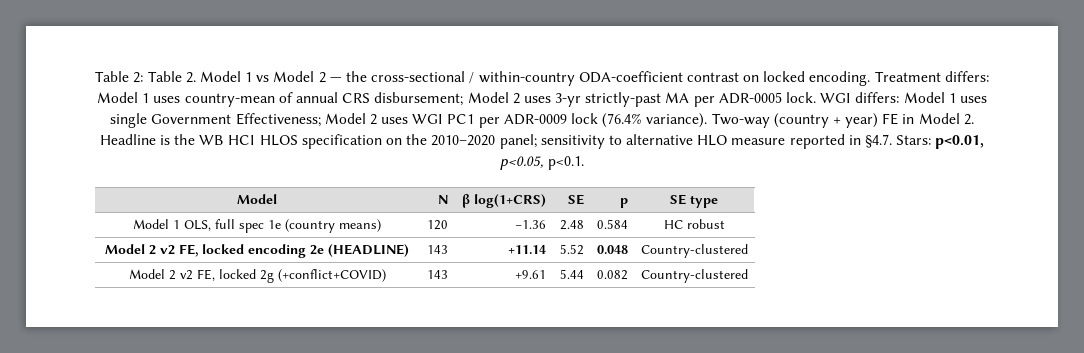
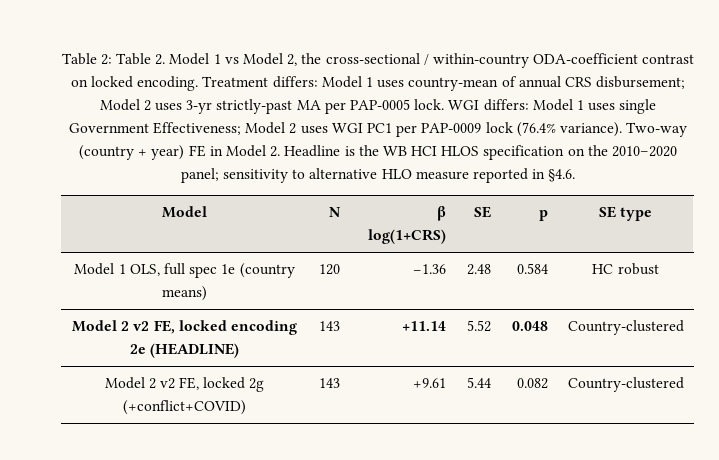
- Table 2: Table 2. Model 1 vs Model 2 — the cross-sectional / within-country ODA-coefficient contrast on locked encoding.
+ Table 2: Table 2. Model 1 vs Model 2, the cross-sectional / within-country ODA-coefficient contrast on locked encoding.
- Treatment differs: Model 1 uses country-mean of annual CRS disbursement; Model 2 uses 3-yr strictly-past MA per ADR-0005 lock.
+ Treatment differs: Model 1 uses country-mean of annual CRS disbursement; Model 2 uses 3-yr strictly-past MA per PAP-0005 lock.
- WGI differs: Model 1 uses single Government Effectiveness; Model 2 uses WGI PC1 per ADR-0009 lock (76.4% variance).
+ WGI differs: Model 1 uses single Government Effectiveness; Model 2 uses WGI PC1 per PAP-0009 lock (76.4% variance).
- Two-way (country + year) FE in Model 2. Headline is the WB HCI HLOS specification on the 2010–2020 panel; sensitivity to alternative HLO measure reported in §4.7. Stars: p<0.01, p<0.05, p<0.1.
+ Two-way (country + year) FE in Model 2. Headline is the WB HCI HLOS specification on the 2010–2020 panel; sensitivity to alternative HLO measure reported in §4.6.

